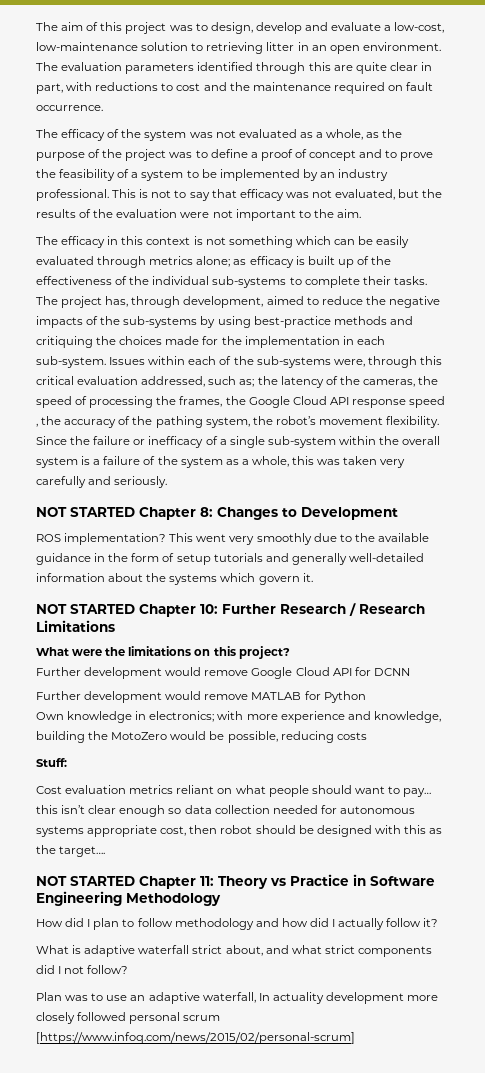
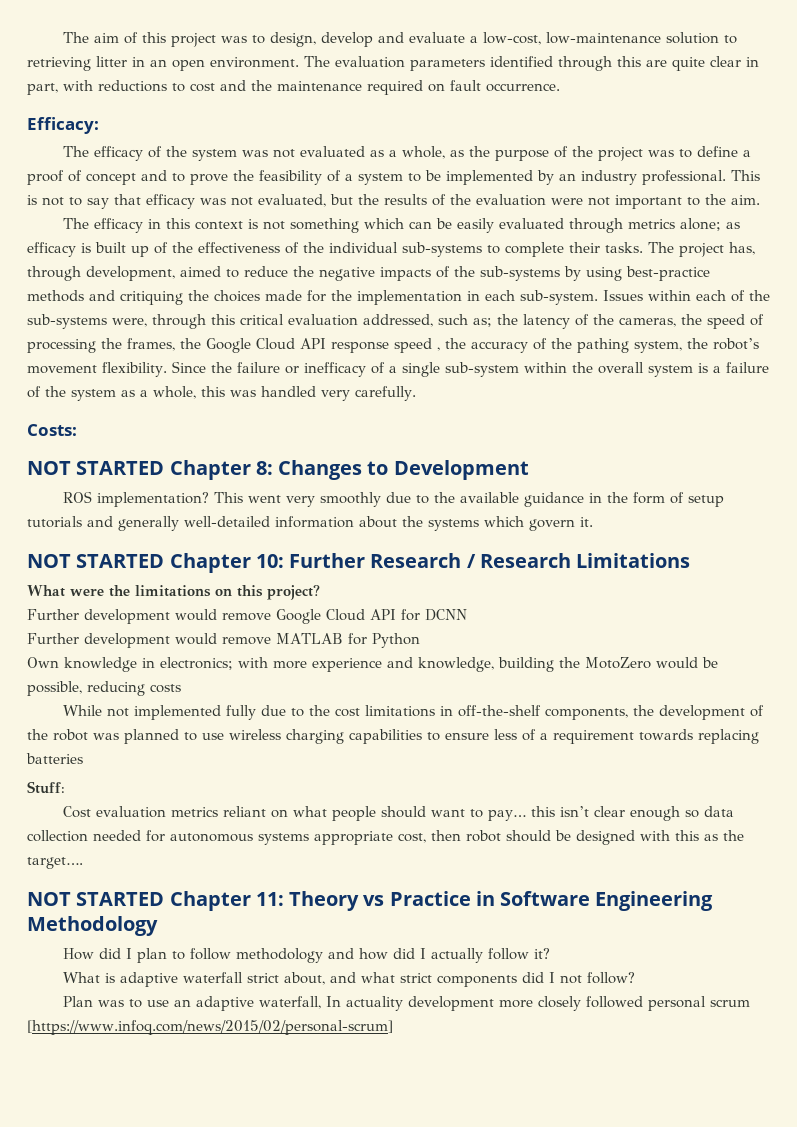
+ Efficacy:
- Since the failure or inefficacy of a single sub-system within the overall system is a failure of the system as a whole, this was taken very carefully and seriously.
+ Since the failure or inefficacy of a single sub-system within the overall system is a failure of the system as a whole, this was handled very carefully.
+ Costs:
+ While not implemented fully due to the cost limitations in off-the-shelf components, the development of the robot was planned to use wireless charging capabilities to ensure less of a requirement towards replacing batteries

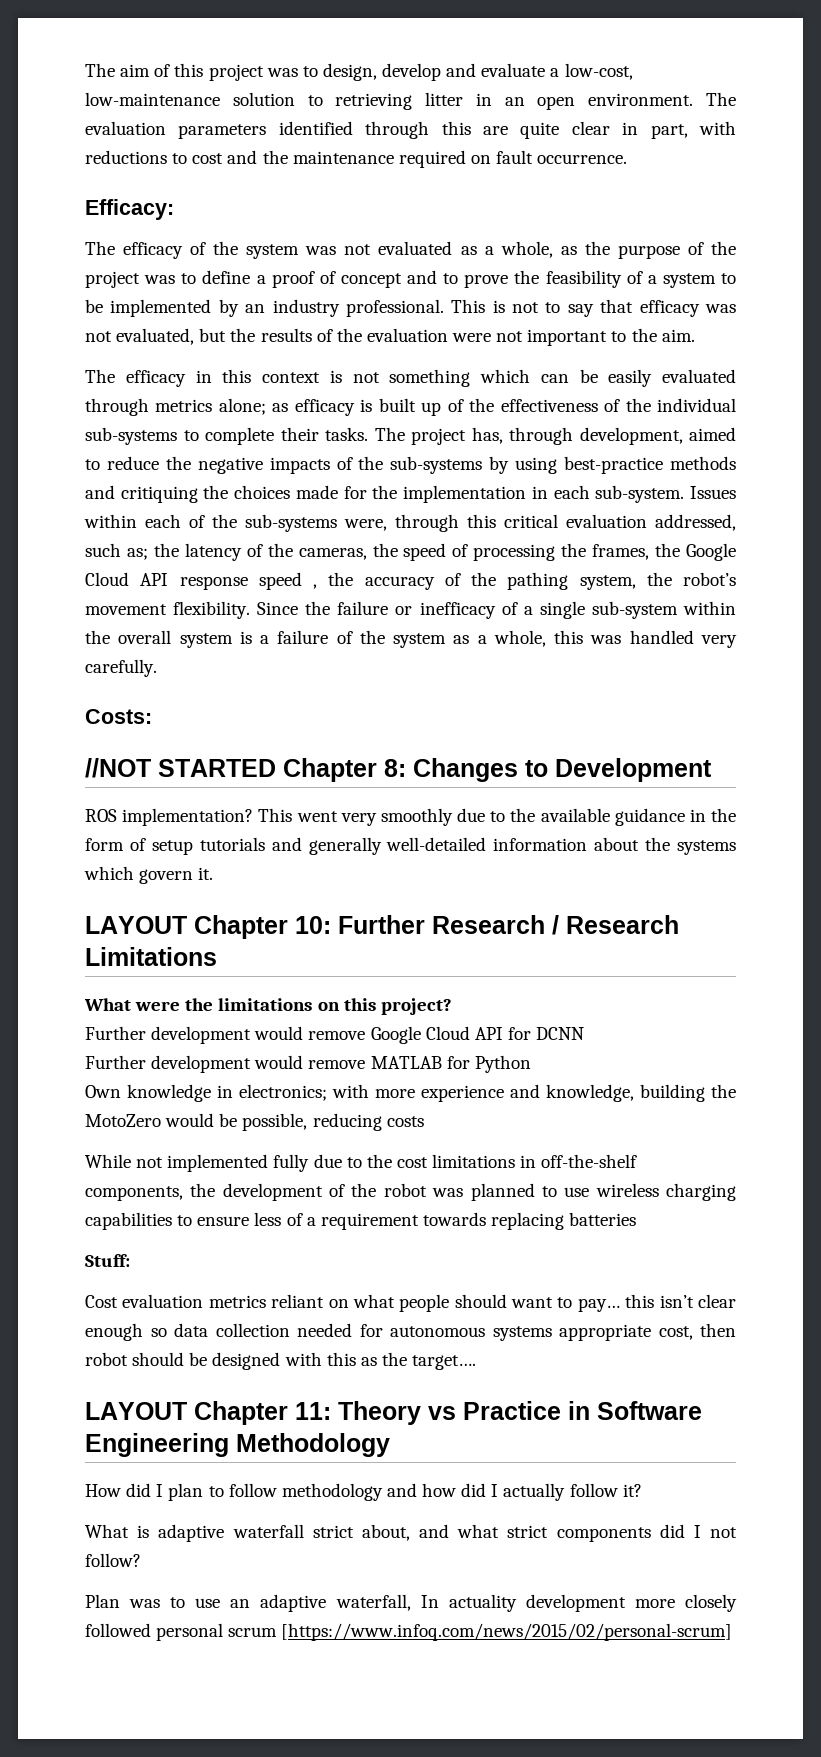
- NOT STARTED Chapter 8: Changes to Development
+ //NOT STARTED Chapter 8: Changes to Development
- NOT STARTED Chapter 10: Further Research / Research Limitations
+ LAYOUT Chapter 10: Further Research / Research Limitations
- NOT STARTED Chapter 11: Theory vs Practice in Software Engineering Methodology
+ LAYOUT Chapter 11: Theory vs Practice in Software Engineering Methodology

